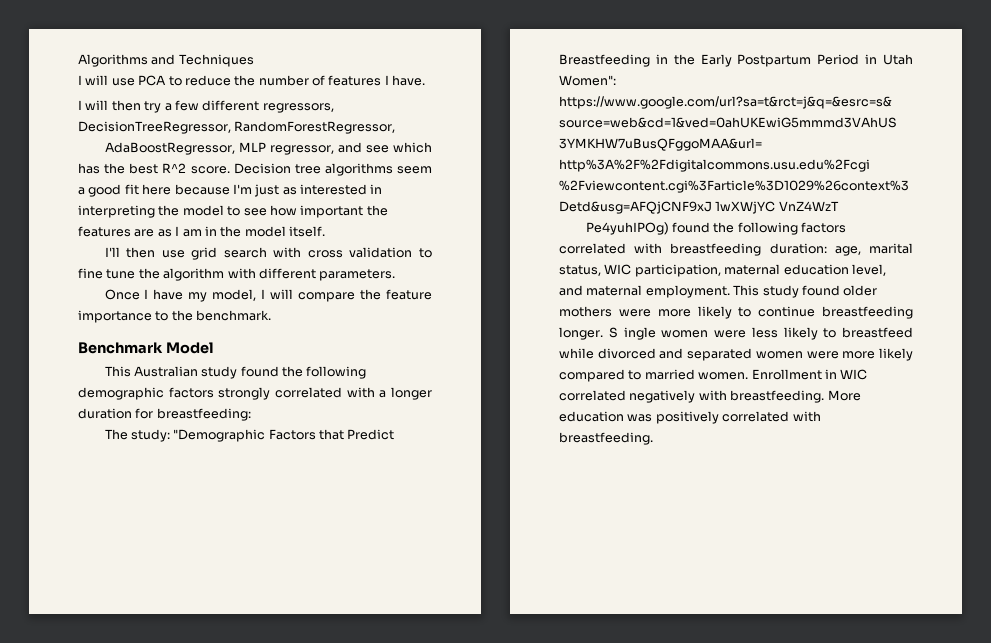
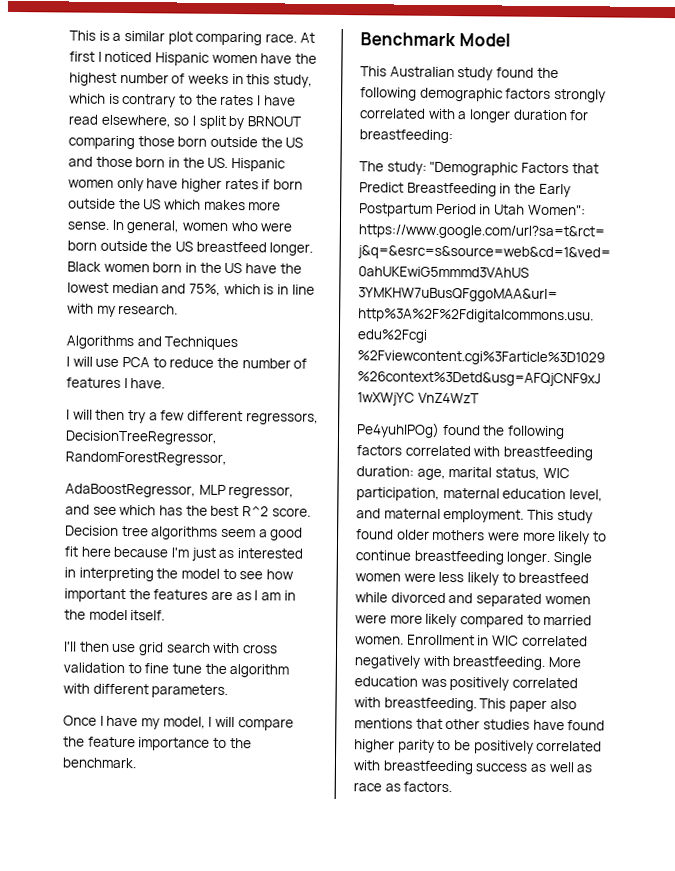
+ This is a similar plot comparing race. At first I noticed Hispanic women have the highest number of weeks in this study, which is contrary to the rates I have read elsewhere, so I split by BRNOUT comparing those born outside the US and those born in the US. Hispanic women only have higher rates if born outside the US which makes more sense. In general, women who were born outside the US breastfeed longer. Black women born in the US have the lowest median and 75%, which is in line with my research.
- S ingle women were less likely to breastfeed while divorced and separated women were more likely compared to married women.
+ Single women were less likely to breastfeed while divorced and separated women were more likely compared to married women.
+ This paper also mentions that other studies have found higher parity to be positively correlated with breastfeeding success as well as race as factors.

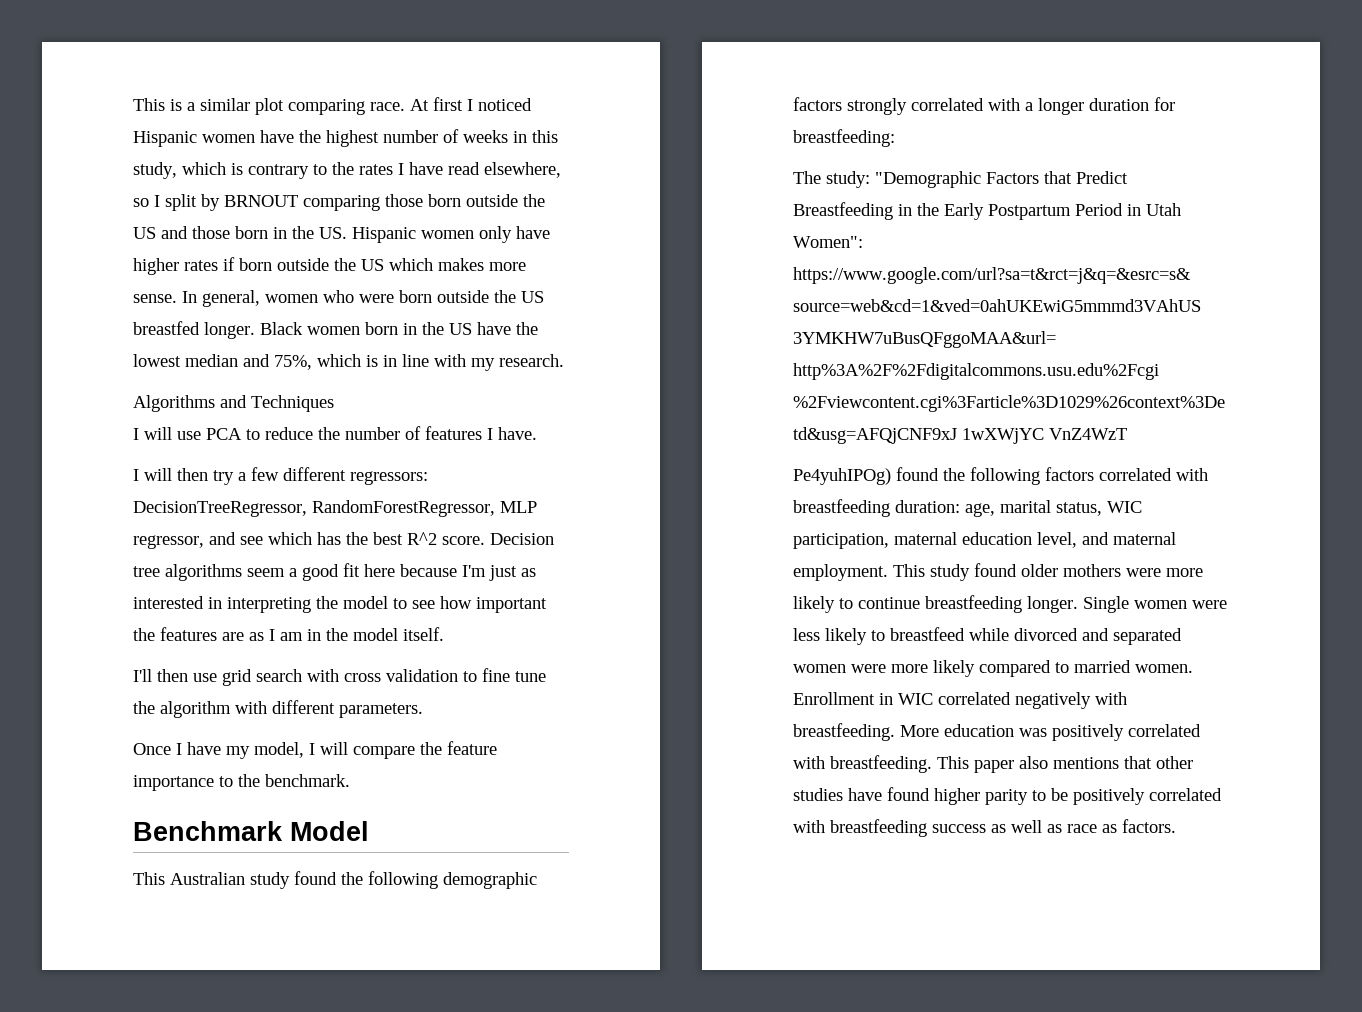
- In general, women who were born outside the US breastfeed longer.
+ In general, women who were born outside the US breastfed longer.
- I will then try a few different regressors, DecisionTreeRegressor, RandomForestRegressor,
- AdaBoostRegressor, MLP regressor, and see which has the best R^2 score.
+ I will then try a few different regressors: DecisionTreeRegressor, RandomForestRegressor, MLP regressor, and see which has the best R^2 score.

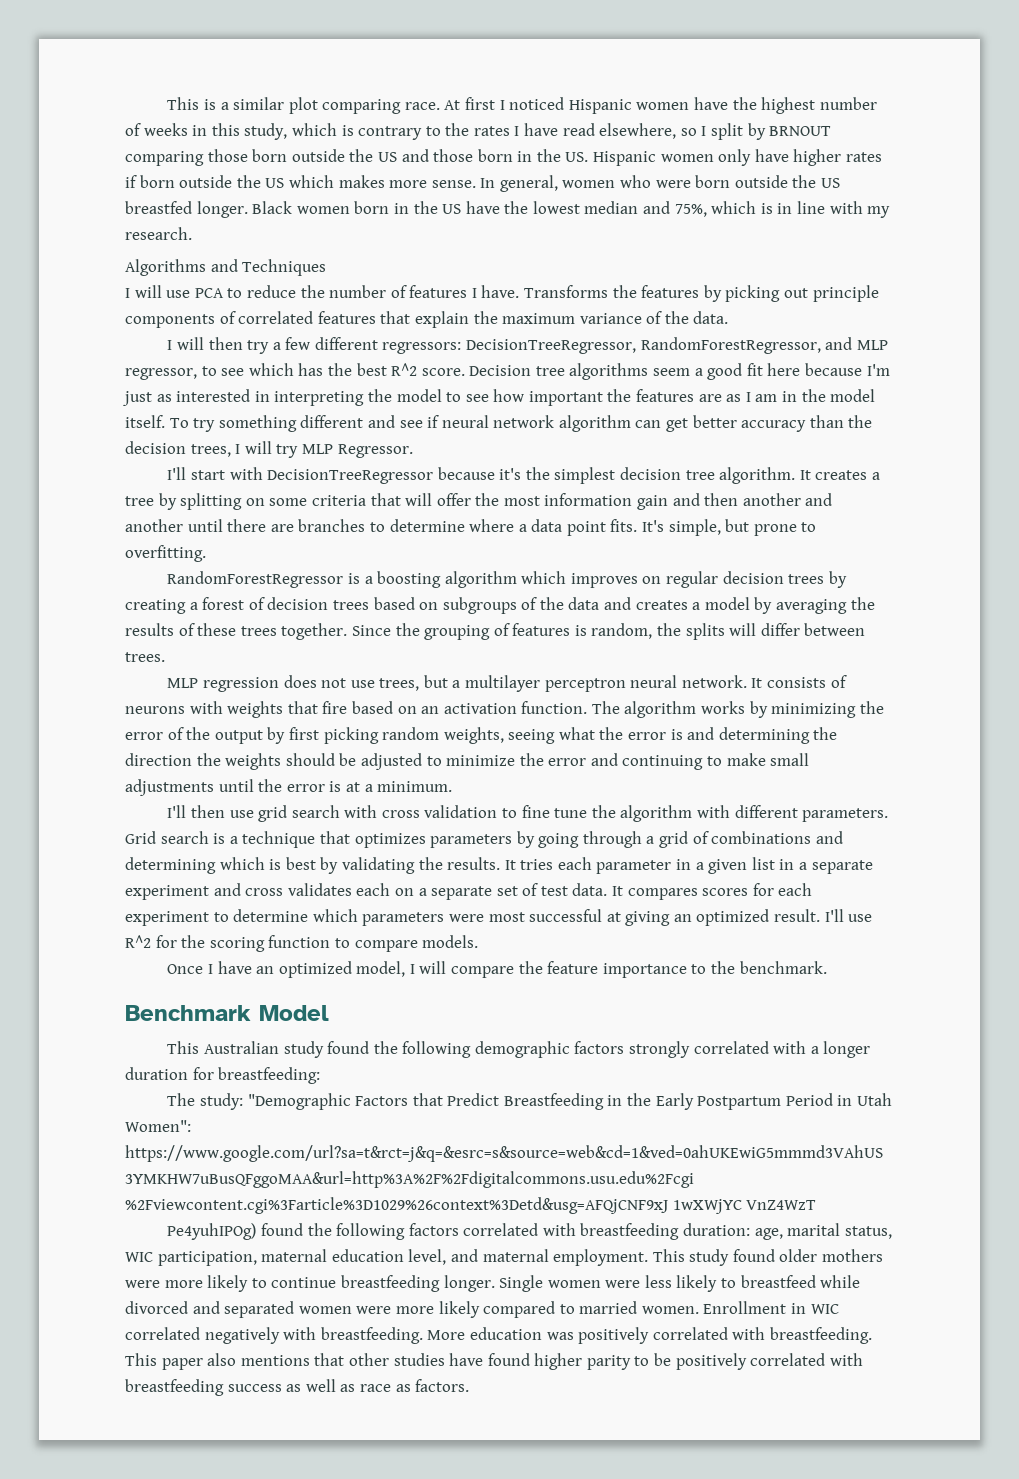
+ Transforms the features by picking out principle components of correlated features that explain the maximum variance of the data.
- I will then try a few different regressors: DecisionTreeRegressor, RandomForestRegressor, MLP regressor, and see which has the best R^2 score.
+ I will then try a few different regressors: DecisionTreeRegressor, RandomForestRegressor, and MLP regressor, to see which has the best R^2 score.
+ To try something different and see if neural network algorithm can get better accuracy than the decision trees, I will try MLP Regressor.
+ I'll start with DecisionTreeRegressor because it's the simplest decision tree algorithm. It creates a tree by splitting on some criteria that will offer the most information gain and then another and another until there are branches to determine where a data point fits. It's simple, but prone to overfitting.
+ RandomForestRegressor is a boosting algorithm which improves on regular decision trees by creating a forest of decision trees based on subgroups of the data and creates a model by averaging the results of these trees together. Since the grouping of features is random, the splits will differ between trees.
+ MLP regression does not use trees, but a multilayer perceptron neural network. It consists of neurons with weights that fire based on an activation function. The algorithm works by minimizing the error of the output by first picking random weights, seeing what the error is and determining the direction the weights should be adjusted to minimize the error and continuing to make small adjustments until the error is at a minimum.
+ Grid search is a technique that optimizes parameters by going through a grid of combinations and determining which is best by validating the results. It tries each parameter in a given list in a separate experiment and cross validates each on a separate set of test data. It compares scores for each experiment to determine which parameters were most successful at giving an optimized result. I'll use R^2 for the scoring function to compare models.
- Once I have my model, I will compare the feature importance to the benchmark.
+ Once I have an optimized model, I will compare the feature importance to the benchmark.

